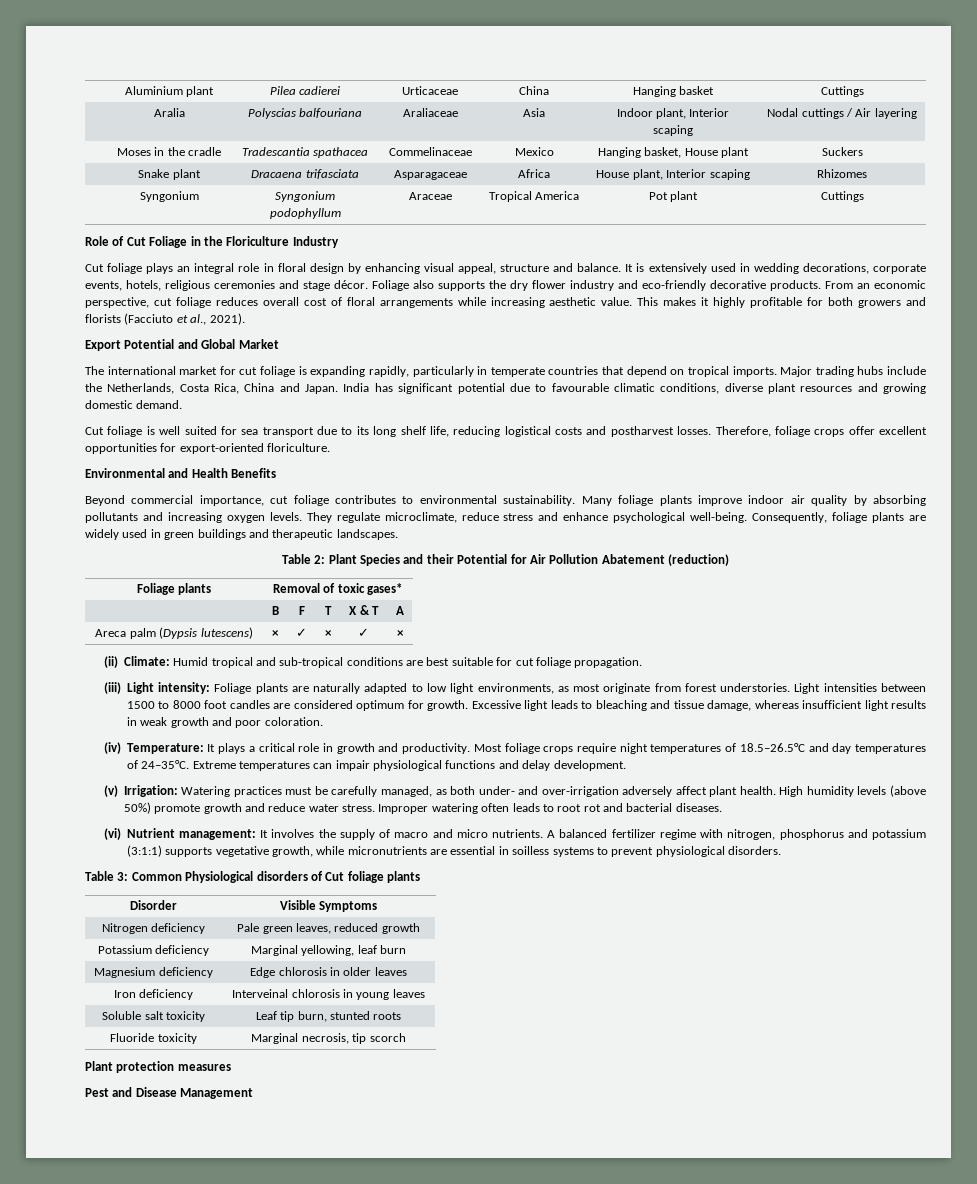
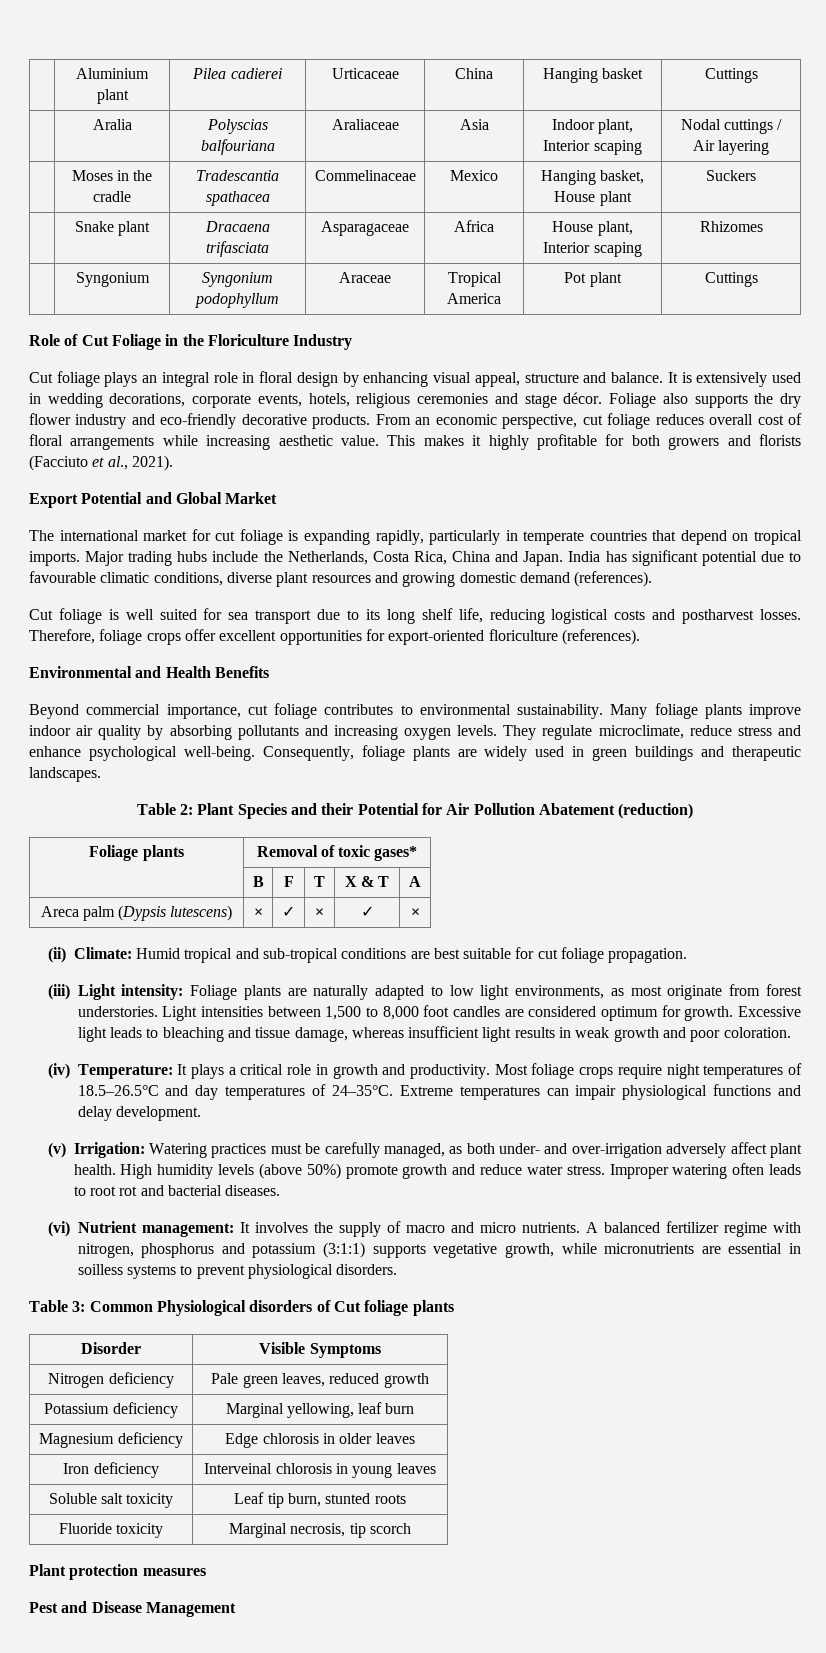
- India has significant potential due to favourable climatic conditions, diverse plant resources and growing domestic demand.
+ India has significant potential due to favourable climatic conditions, diverse plant resources and growing domestic demand (references).
- Therefore, foliage crops offer excellent opportunities for export-oriented floriculture.
+ Therefore, foliage crops offer excellent opportunities for export-oriented floriculture (references).
- Light intensities between 1500 to 8000 foot candles are considered optimum for growth.
+ Light intensities between 1,500 to 8,000 foot candles are considered optimum for growth.

